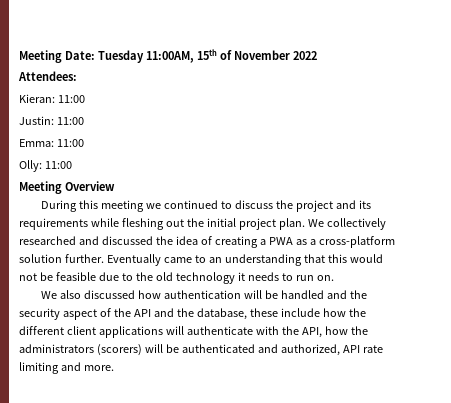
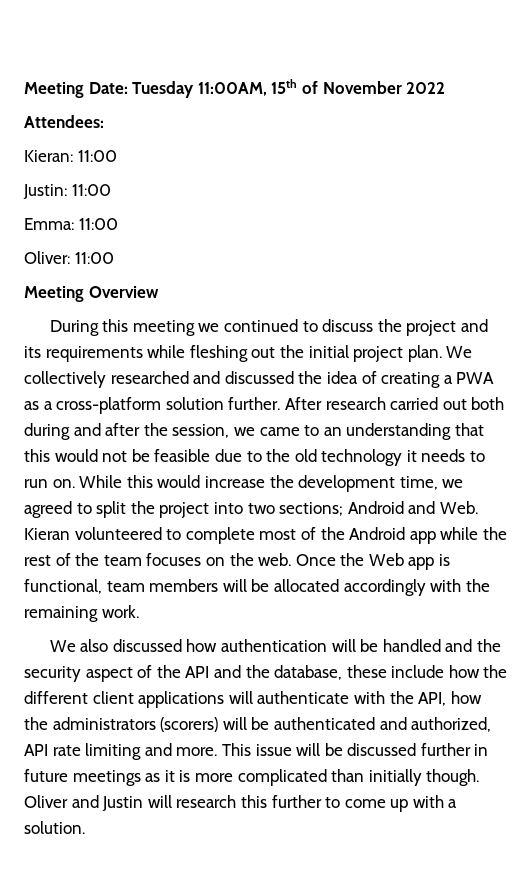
- Olly: 11:00
+ Oliver: 11:00
- Eventually came to an understanding that this would not be feasible due to the old technology it needs to run on.
+ After research carried out both during and after the session, we came to an understanding that this would not be feasible due to the old technology it needs to run on. While this would increase the development time, we agreed to split the project into two sections; Android and Web. Kieran volunteered to complete most of the Android app while the rest of the team focuses on the web. Once the Web app is functional, team members will be allocated accordingly with the remaining work.
+ This issue will be discussed further in future meetings as it is more complicated than initially though. Oliver and Justin will research this further to come up with a solution.

